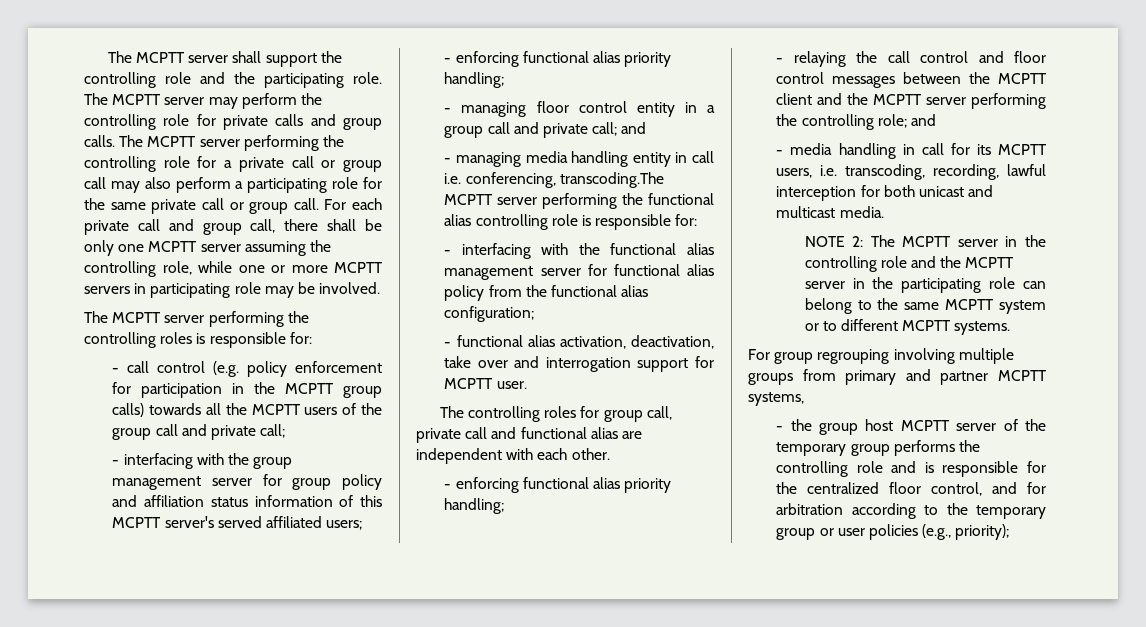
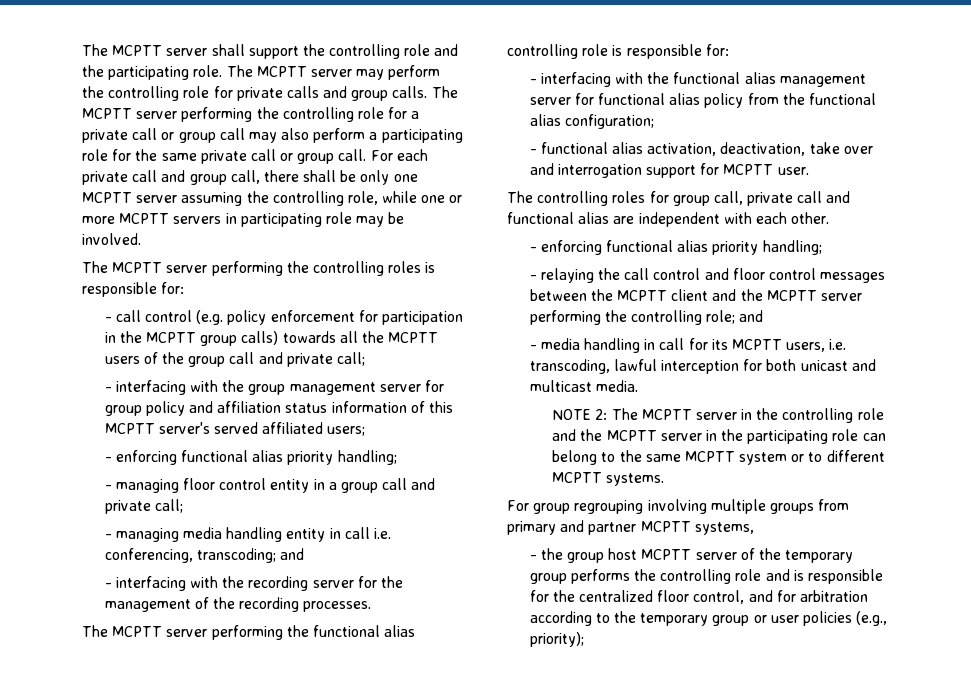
- - managing floor control entity in a group call and private call; and
+ - managing floor control entity in a group call and private call;
- - managing media handling entity in call i.e. conferencing, transcoding.The MCPTT server performing the functional alias controlling role is responsible for:
+ - managing media handling entity in call i.e. conferencing, transcoding; and
+ - interfacing with the recording server for the management of the recording processes.
+ The MCPTT server performing the functional alias controlling role is responsible for:
- - media handling in call for its MCPTT users, i.e. transcoding, recording, lawful interception for both unicast and multicast media.
+ - media handling in call for its MCPTT users, i.e. transcoding, lawful interception for both unicast and multicast media.

